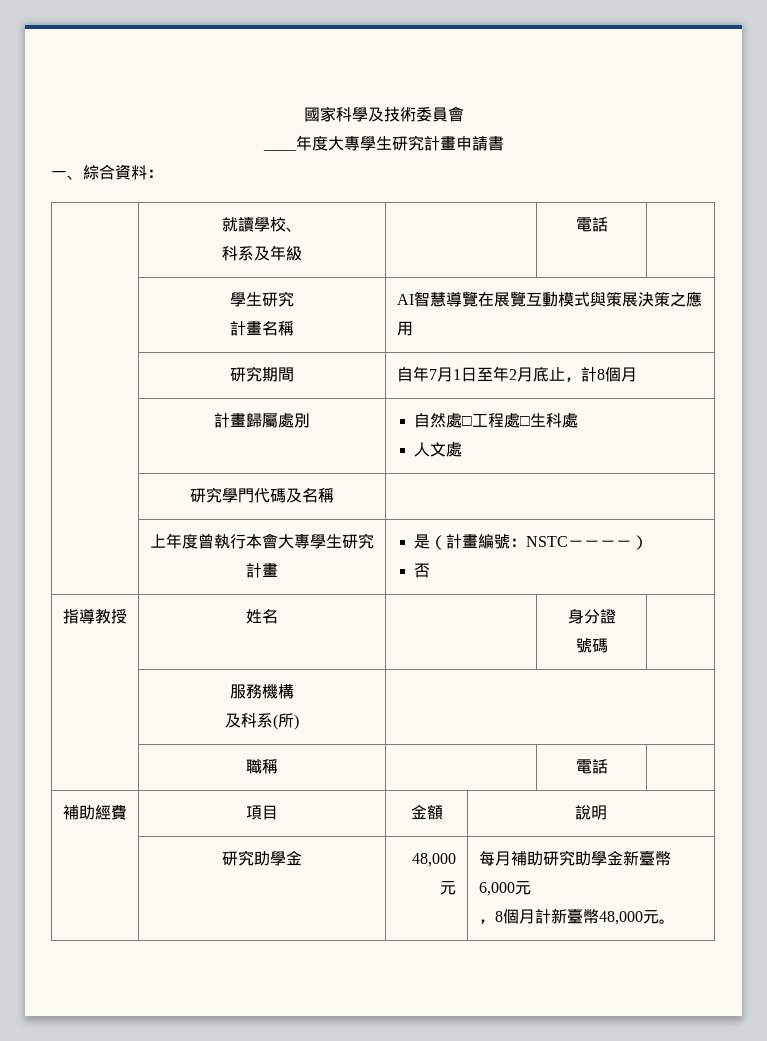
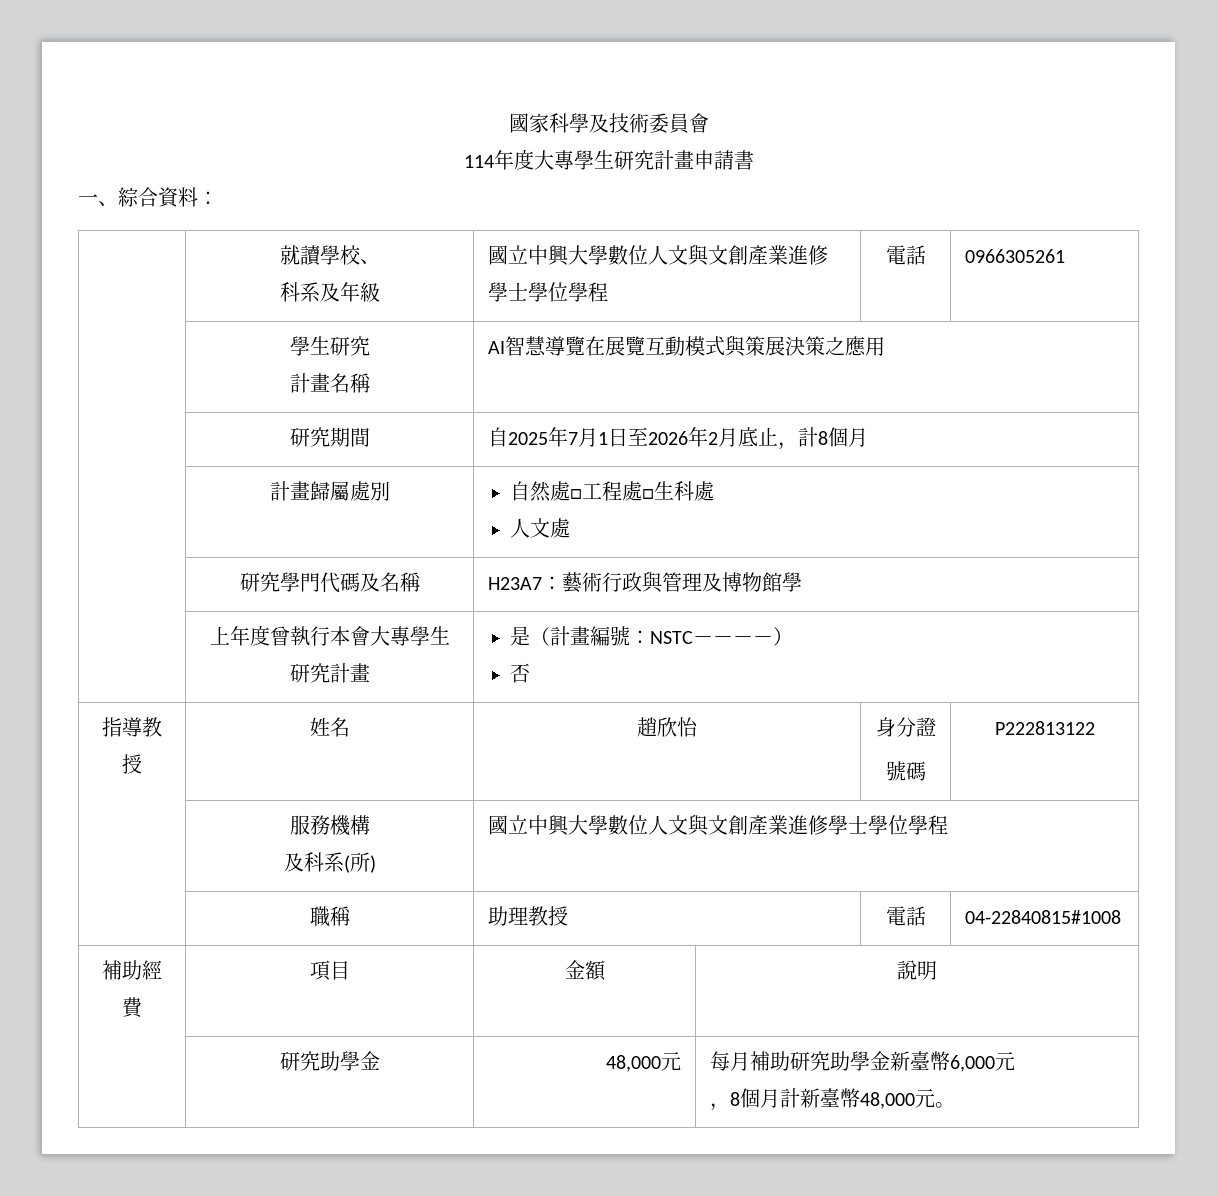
- ____年度大專學生研究計畫申請書
+ 114年度大專學生研究計畫申請書
  | 就讀學校、
- 科系及年級 | | 電話 |
+ 科系及年級 | 國立中興大學數位人文與文創產業進修學士學位學程 | 電話 | 0966305261
- | 研究期間 | 自年7月1日至年2月底止，計8個月
+ | 研究期間 | 自2025年7月1日至2026年2月底止，計8個月
- | 研究學門代碼及名稱 |
+ | 研究學門代碼及名稱 | H23A7：藝術行政與管理及博物館學
- 指導教授 | 姓名 | | 身分證
- 號碼 |
+ 指導教授 | 姓名 | 趙欣怡 | 身分證
+ 號碼 | P222813122
  | 服務機構
- 及科系(所) |
+ 及科系(所) | 國立中興大學數位人文與文創產業進修學士學位學程
- | 職稱 | | 電話 |
+ | 職稱 | 助理教授 | 電話 | 04-22840815#1008

